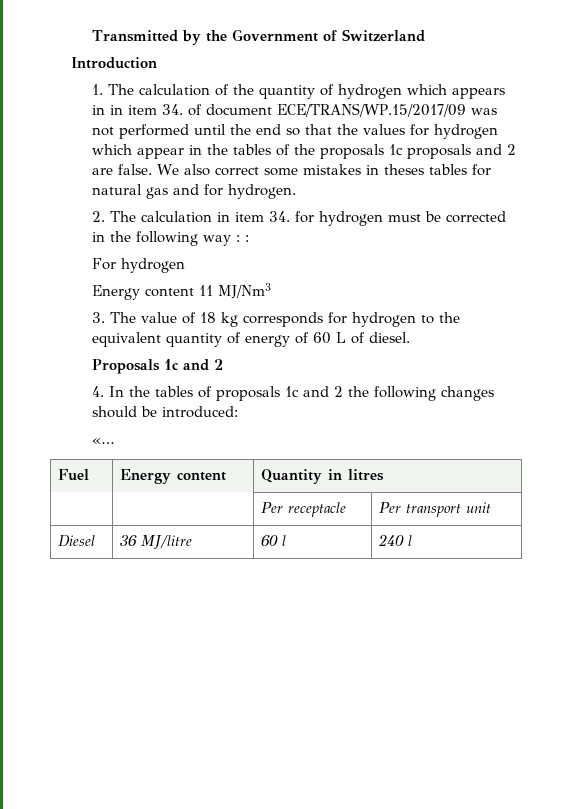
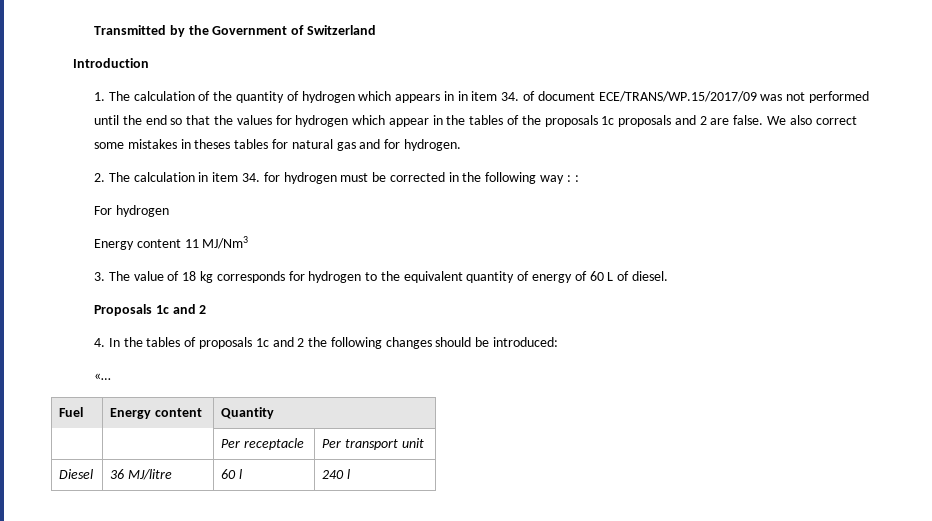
- Fuel | Energy content | Quantity in litres
+ Fuel | Energy content | Quantity

